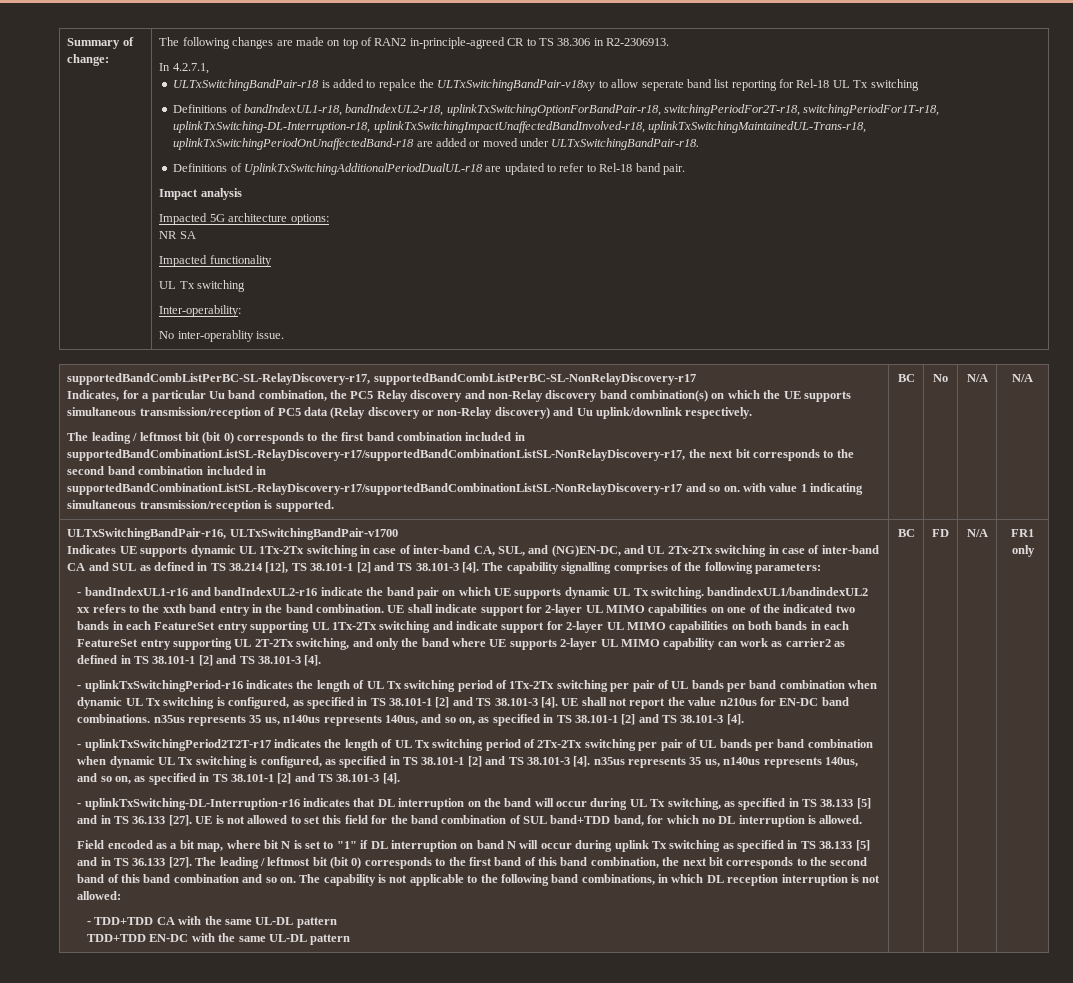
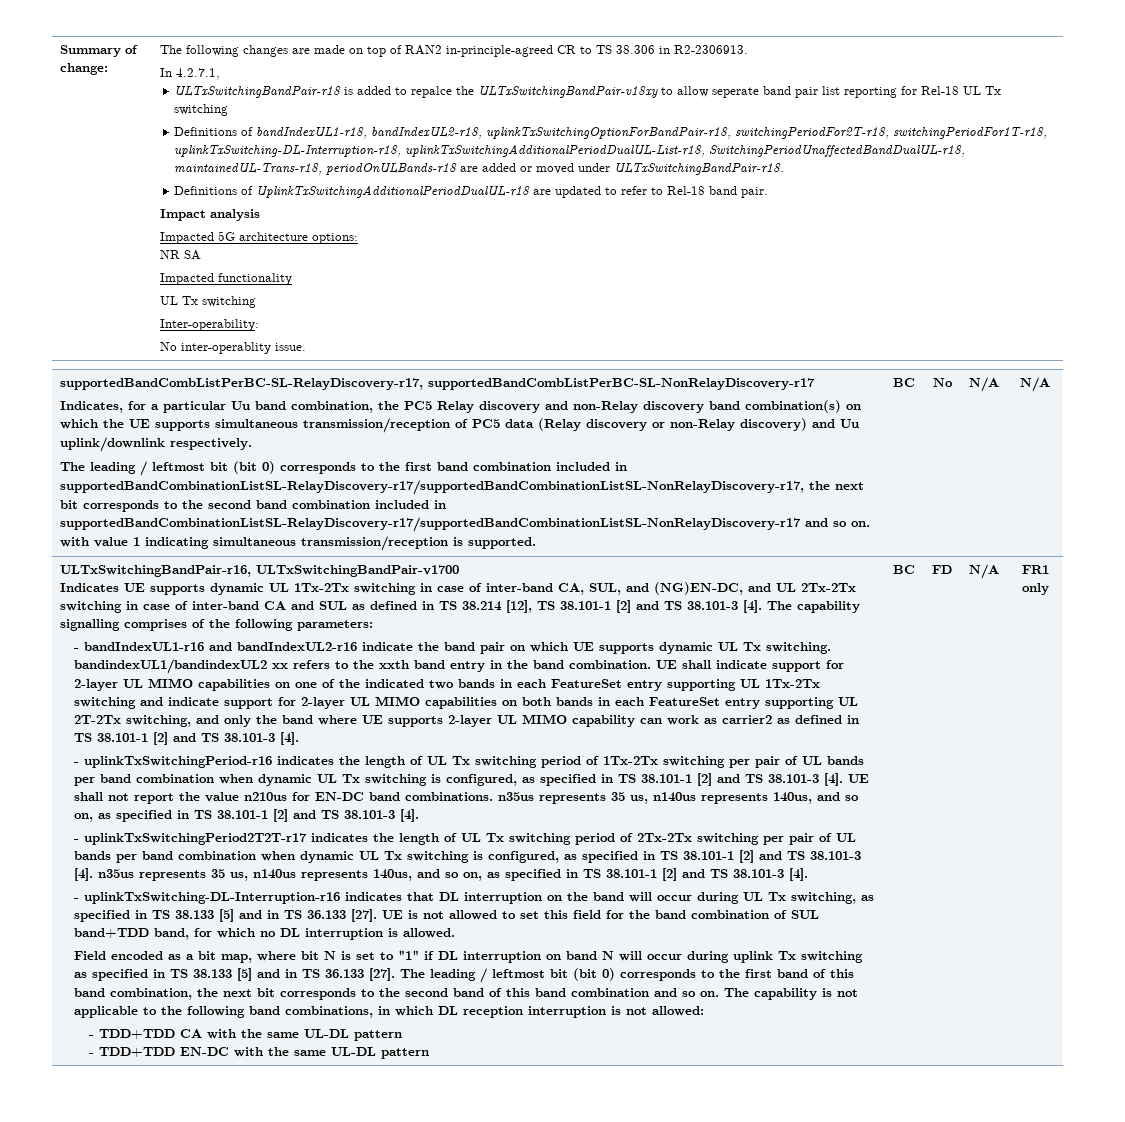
- ULTxSwitchingBandPair-r18 is added to repalce the ULTxSwitchingBandPair-v18xy to allow seperate band list reporting for Rel-18 UL Tx switching
+ ULTxSwitchingBandPair-r18 is added to repalce the ULTxSwitchingBandPair-v18xy to allow seperate band pair list reporting for Rel-18 UL Tx switching
- Definitions of bandIndexUL1-r18, bandIndexUL2-r18, uplinkTxSwitchingOptionForBandPair-r18, switchingPeriodFor2T-r18, switchingPeriodFor1T-r18, uplinkTxSwitching-DL-Interruption-r18, uplinkTxSwitchingImpactUnaffectedBandInvolved-r18, uplinkTxSwitchingMaintainedUL-Trans-r18, uplinkTxSwitchingPeriodOnUnaffectedBand-r18 are added or moved under ULTxSwitchingBandPair-r18.
+ Definitions of bandIndexUL1-r18, bandIndexUL2-r18, uplinkTxSwitchingOptionForBandPair-r18, switchingPeriodFor2T-r18, switchingPeriodFor1T-r18, uplinkTxSwitching-DL-Interruption-r18, uplinkTxSwitchingAdditionalPeriodDualUL-List-r18, SwitchingPeriodUnaffectedBandDualUL-r18, maintainedUL-Trans-r18, periodOnULBands-r18 are added or moved under ULTxSwitchingBandPair-r18.
- TDD+TDD EN-DC with the same UL-DL pattern
+ - TDD+TDD EN-DC with the same UL-DL pattern

